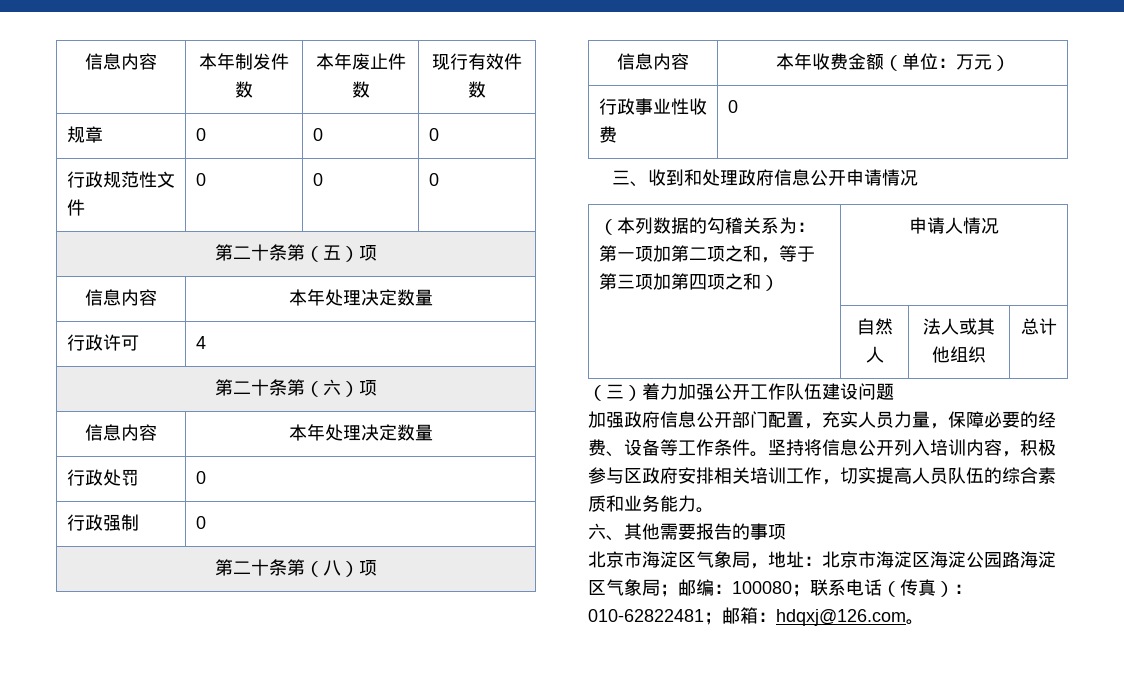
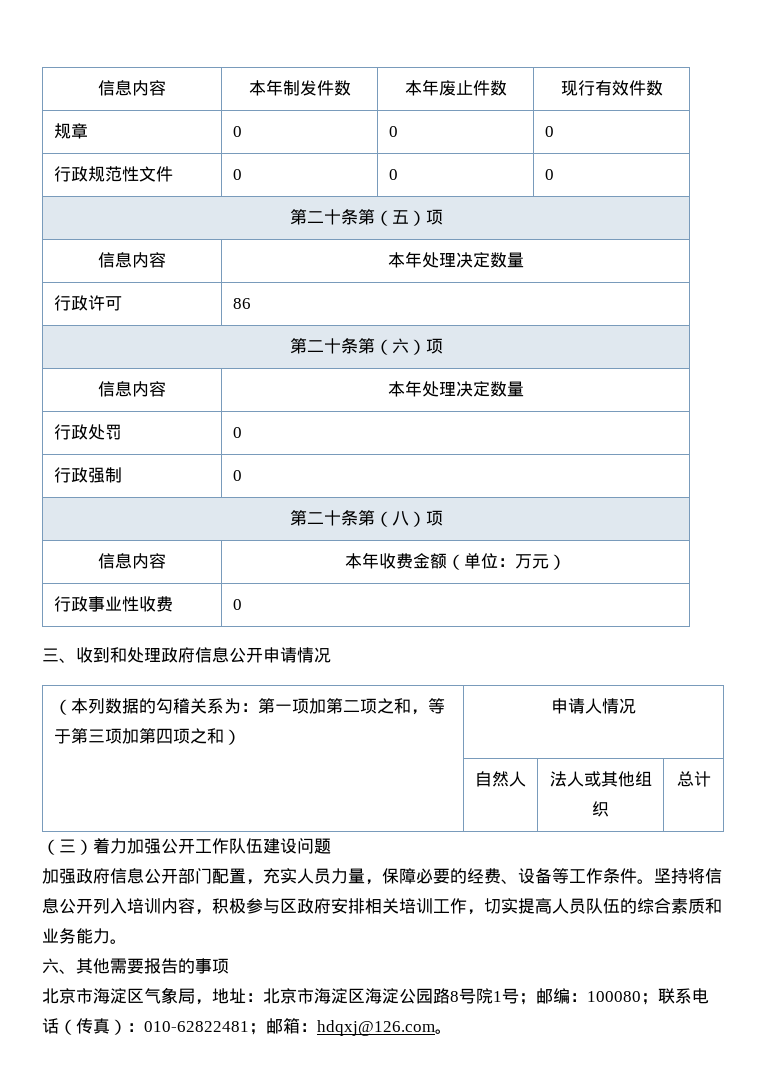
- 行政许可 | 4
+ 行政许可 | 86
- 北京市海淀区气象局，地址：北京市海淀区海淀公园路海淀区气象局；邮编：100080；联系电话（传真）：010-62822481；邮箱：hdqxj@126.com。
+ 北京市海淀区气象局，地址：北京市海淀区海淀公园路8号院1号；邮编：100080；联系电话（传真）：010-62822481；邮箱：hdqxj@126.com。

